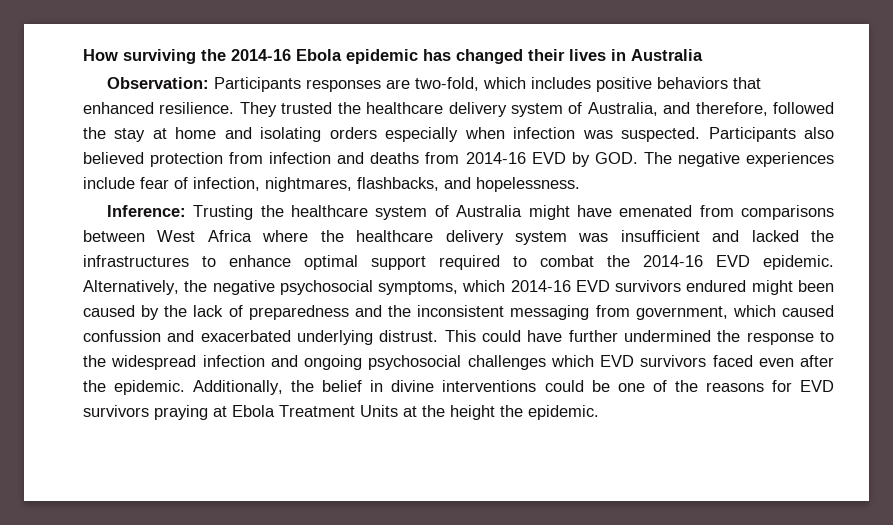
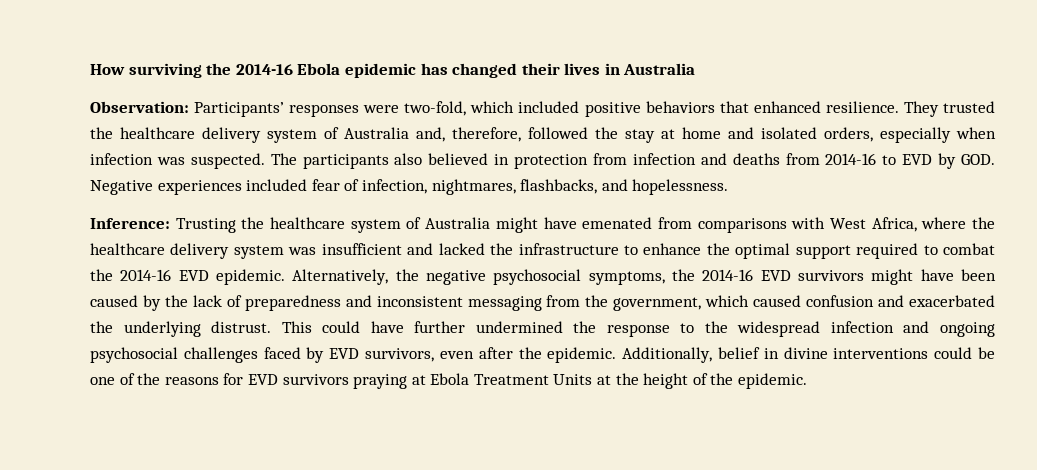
- Observation: Participants responses are two-fold, which includes positive behaviors that enhanced resilience.
+ Observation: Participants’ responses were two-fold, which included positive behaviors that enhanced resilience.
- They trusted the healthcare delivery system of Australia, and therefore, followed the stay at home and isolating orders especially when infection was suspected.
+ They trusted the healthcare delivery system of Australia and, therefore, followed the stay at home and isolated orders, especially when infection was suspected.
- Participants also believed protection from infection and deaths from 2014-16 EVD by GOD. The negative experiences include fear of infection, nightmares, flashbacks, and hopelessness.
+ The participants also believed in protection from infection and deaths from 2014-16 to EVD by GOD. Negative experiences included fear of infection, nightmares, flashbacks, and hopelessness.
- Inference: Trusting the healthcare system of Australia might have emenated from comparisons between West Africa where the healthcare delivery system was insufficient and lacked the infrastructures to enhance optimal support required to combat the 2014-16 EVD epidemic.
+ Inference: Trusting the healthcare system of Australia might have emenated from comparisons with West Africa, where the healthcare delivery system was insufficient and lacked the infrastructure to enhance the optimal support required to combat the 2014-16 EVD epidemic.
- Alternatively, the negative psychosocial symptoms, which 2014-16 EVD survivors endured might been caused by the lack of preparedness and the inconsistent messaging from government, which caused confussion and exacerbated underlying distrust.
+ Alternatively, the negative psychosocial symptoms, the 2014-16 EVD survivors might have been caused by the lack of preparedness and inconsistent messaging from the government, which caused confusion and exacerbated the underlying distrust.
- This could have further undermined the response to the widespread infection and ongoing psychosocial challenges which EVD survivors faced even after the epidemic.
+ This could have further undermined the response to the widespread infection and ongoing psychosocial challenges faced by EVD survivors, even after the epidemic.
- Additionally, the belief in divine interventions could be one of the reasons for EVD survivors praying at Ebola Treatment Units at the height the epidemic.
+ Additionally, belief in divine interventions could be one of the reasons for EVD survivors praying at Ebola Treatment Units at the height of the epidemic.

